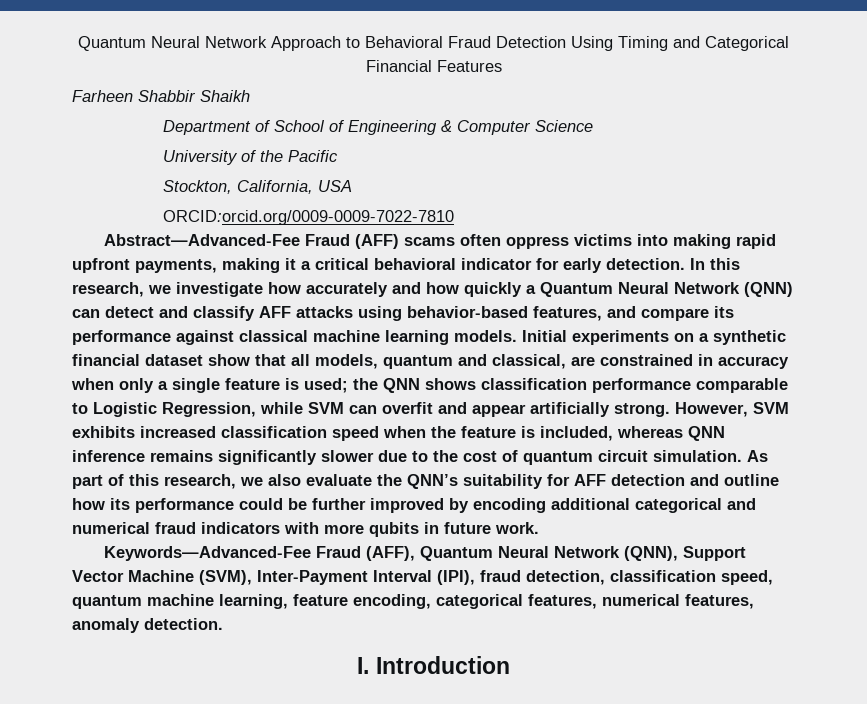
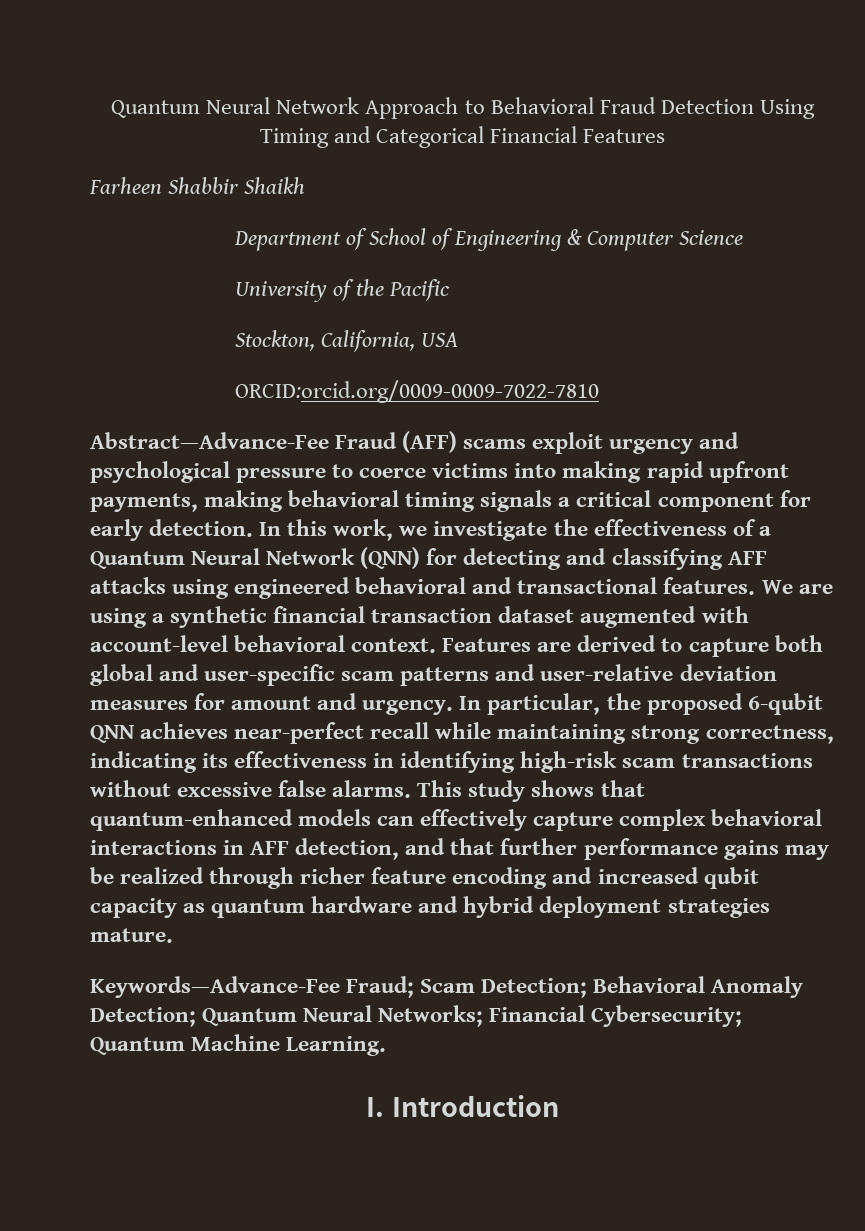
- Abstract—Advanced-Fee Fraud (AFF) scams often oppress victims into making rapid upfront payments, making it a critical behavioral indicator for early detection.
+ Abstract—Advance-Fee Fraud (AFF) scams exploit urgency and psychological pressure to coerce victims into making rapid upfront payments, making behavioral timing signals a critical component for early detection.
- In this research, we investigate how accurately and how quickly a Quantum Neural Network (QNN) can detect and classify AFF attacks using behavior-based features, and compare its performance against classical machine learning models. Initial experiments on a synthetic financial dataset show that all models, quantum and classical, are constrained in accuracy when only a single feature is used; the QNN shows classification performance comparable to Logistic Regression, while SVM can overfit and appear artificially strong. However, SVM exhibits increased classification speed when the feature is included, whereas QNN inference remains significantly slower due to the cost of quantum circuit simulation. As part of this research, we also evaluate the QNN’s suitability for AFF detection and outline how its performance could be further improved by encoding additional categorical and numerical fraud indicators with more qubits in future work.
- Keywords—Advanced-Fee Fraud (AFF), Quantum Neural Network (QNN), Support Vector Machine (SVM), Inter-Payment Interval (IPI), fraud detection, classification speed, quantum machine learning, feature encoding, categorical features, numerical features, anomaly detection.
+ In this work, we investigate the effectiveness of a Quantum Neural Network (QNN) for detecting and classifying AFF attacks using engineered behavioral and transactional features. We are using a synthetic financial transaction dataset augmented with account-level behavioral context. Features are derived to capture both global and user-specific scam patterns and user-relative deviation measures for amount and urgency. In particular, the proposed 6-qubit QNN achieves near-perfect recall while maintaining strong correctness, indicating its effectiveness in identifying high-risk scam transactions without excessive false alarms. This study shows that quantum-enhanced models can effectively capture complex behavioral interactions in AFF detection, and that further performance gains may be realized through richer feature encoding and increased qubit capacity as quantum hardware and hybrid deployment strategies mature.
+ Keywords—Advance-Fee Fraud; Scam Detection; Behavioral Anomaly Detection; Quantum Neural Networks; Financial Cybersecurity; Quantum Machine Learning.

